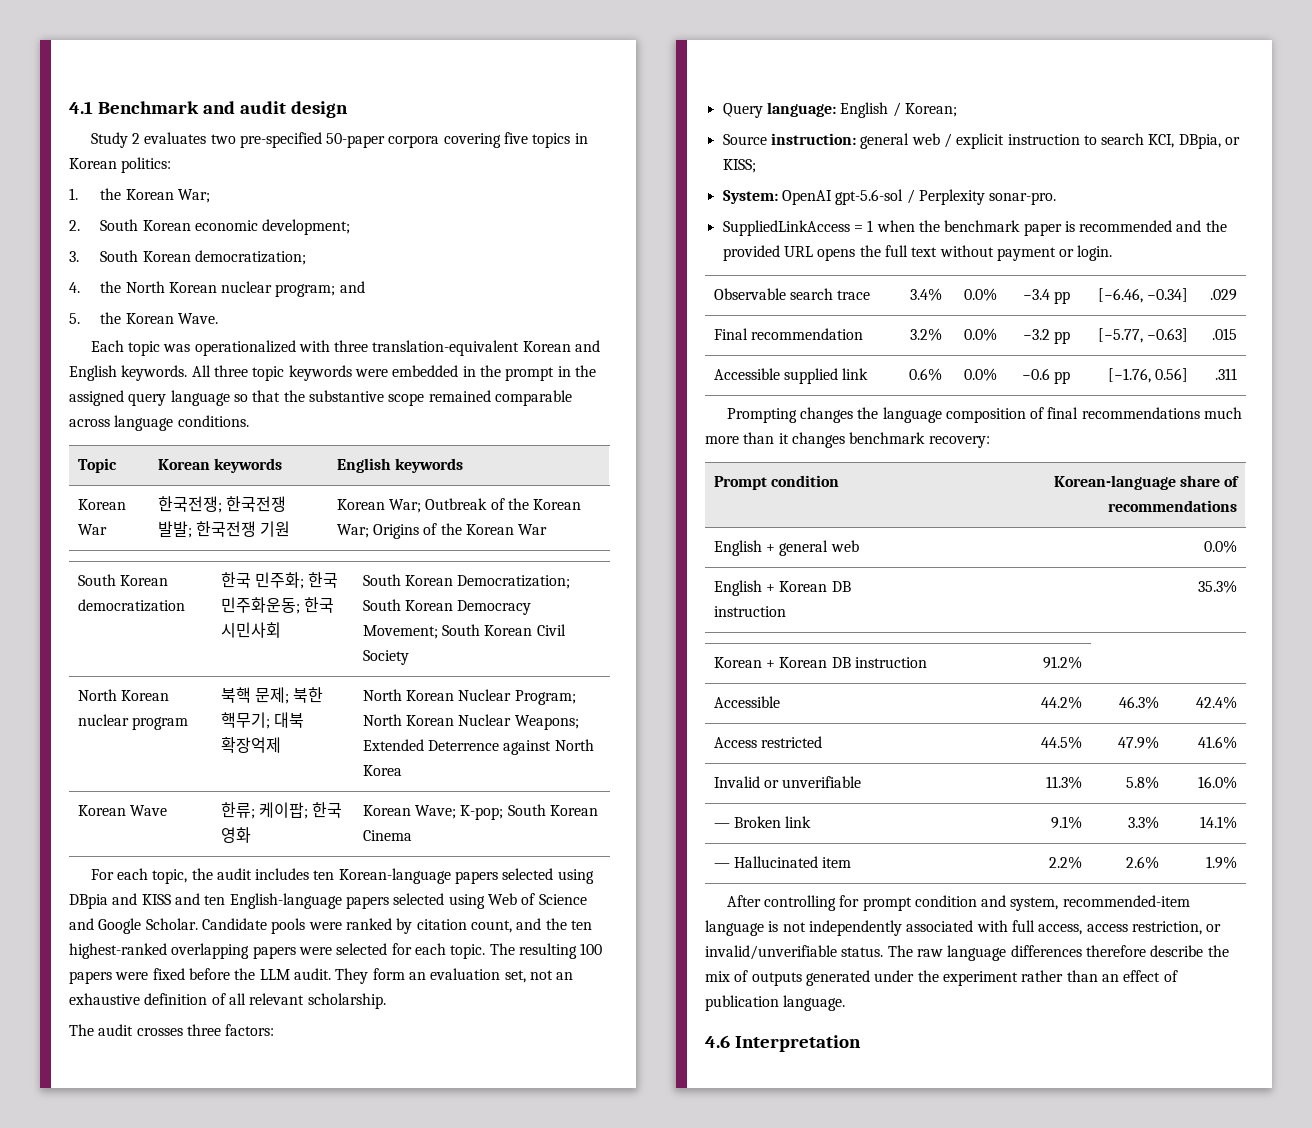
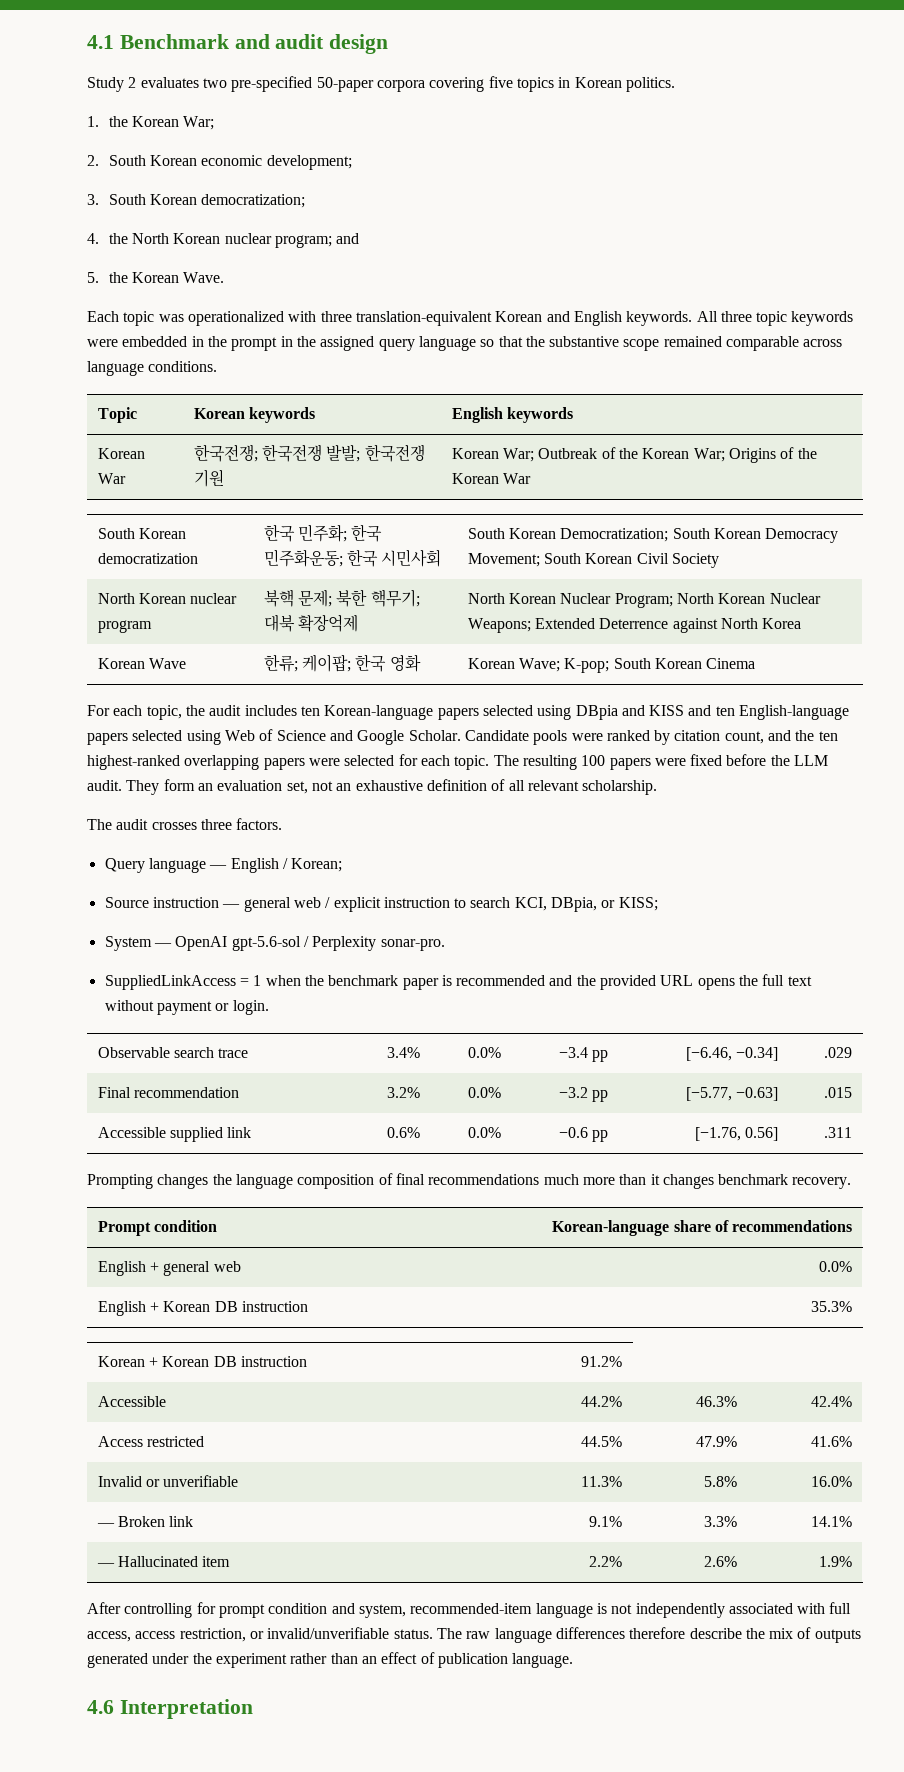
- Study 2 evaluates two pre-specified 50-paper corpora covering five topics in Korean politics:
+ Study 2 evaluates two pre-specified 50-paper corpora covering five topics in Korean politics.
- The audit crosses three factors:
+ The audit crosses three factors.
- Query language: English / Korean;
+ Query language — English / Korean;
- Source instruction: general web / explicit instruction to search KCI, DBpia, or KISS;
+ Source instruction — general web / explicit instruction to search KCI, DBpia, or KISS;
- System: OpenAI gpt-5.6-sol / Perplexity sonar-pro.
+ System — OpenAI gpt-5.6-sol / Perplexity sonar-pro.
- Prompting changes the language composition of final recommendations much more than it changes benchmark recovery:
+ Prompting changes the language composition of final recommendations much more than it changes benchmark recovery.

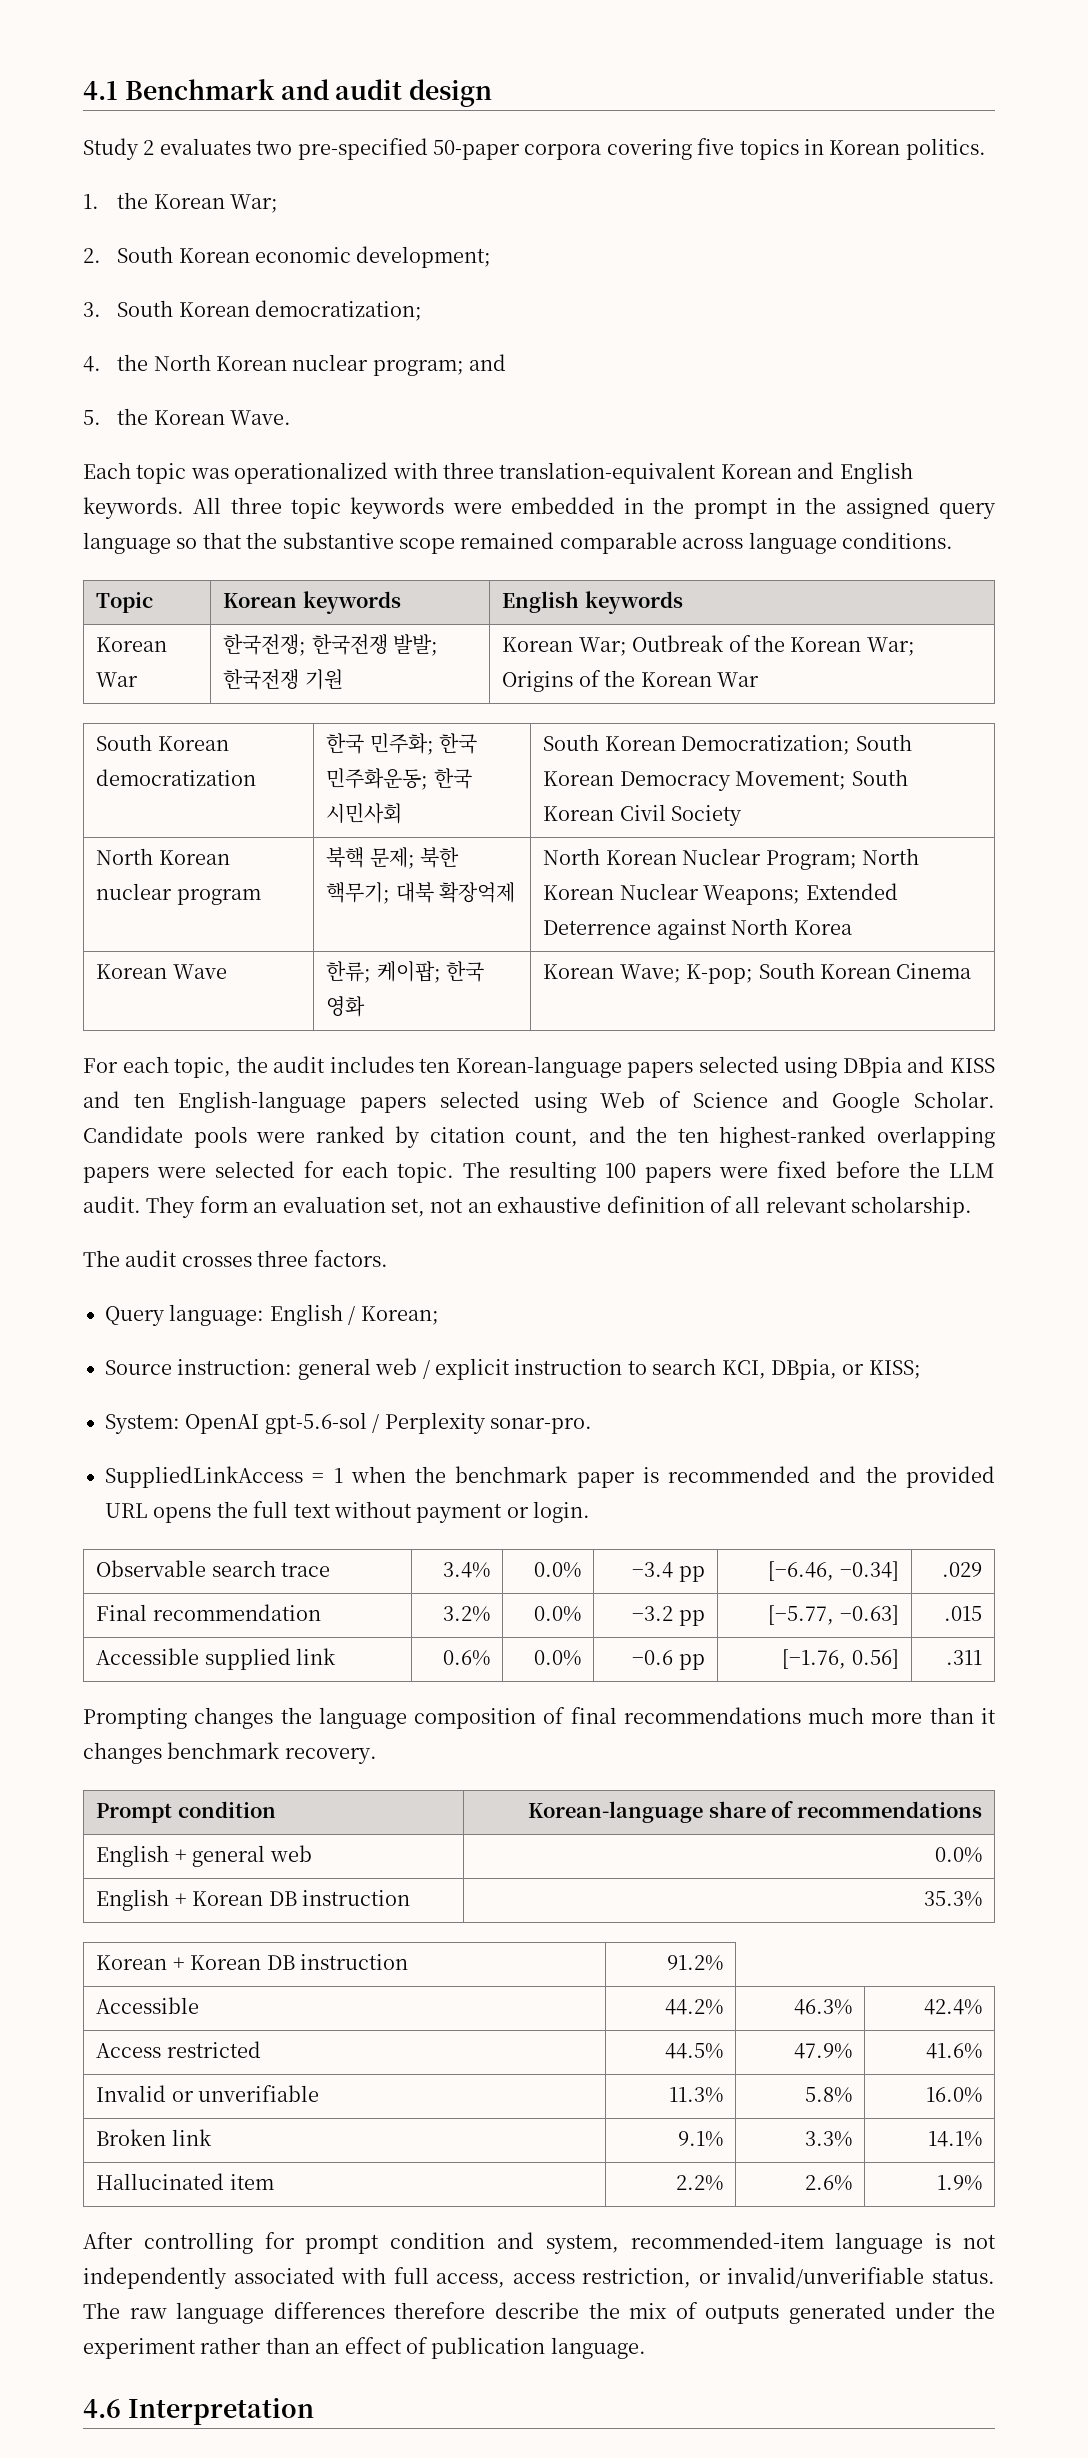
- Query language — English / Korean;
+ Query language: English / Korean;
- Source instruction — general web / explicit instruction to search KCI, DBpia, or KISS;
+ Source instruction: general web / explicit instruction to search KCI, DBpia, or KISS;
- System — OpenAI gpt-5.6-sol / Perplexity sonar-pro.
+ System: OpenAI gpt-5.6-sol / Perplexity sonar-pro.
- — Broken link | 9.1% | 3.3% | 14.1%
+ Broken link | 9.1% | 3.3% | 14.1%
- — Hallucinated item | 2.2% | 2.6% | 1.9%
+ Hallucinated item | 2.2% | 2.6% | 1.9%

